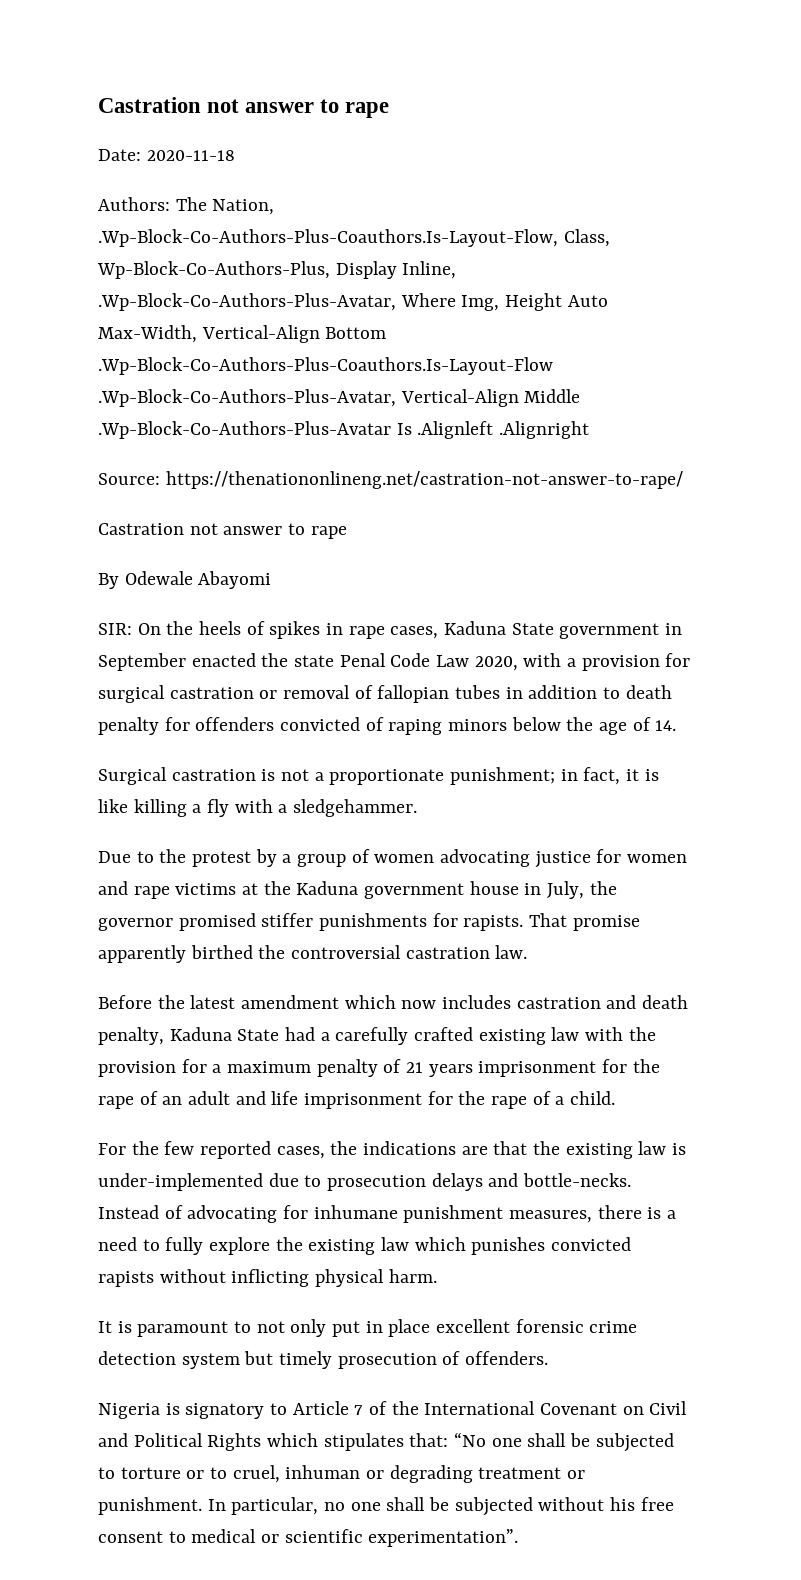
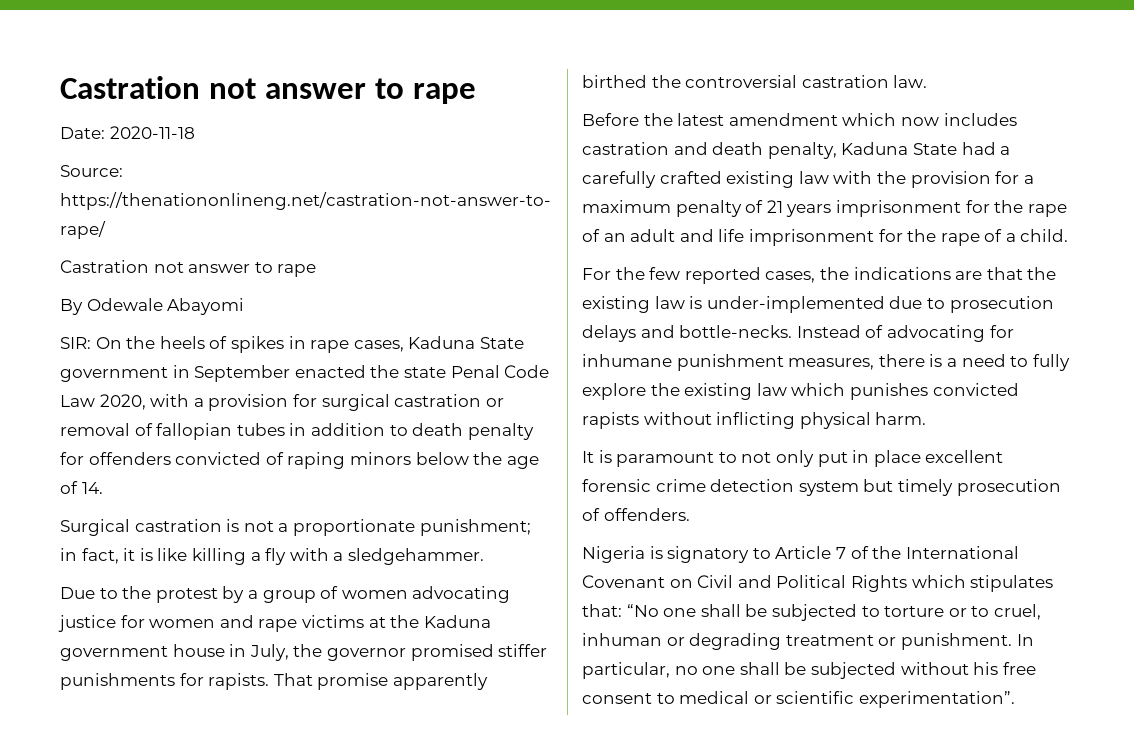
- Authors: The Nation, .Wp-Block-Co-Authors-Plus-Coauthors.Is-Layout-Flow, Class, Wp-Block-Co-Authors-Plus, Display Inline, .Wp-Block-Co-Authors-Plus-Avatar, Where Img, Height Auto Max-Width, Vertical-Align Bottom .Wp-Block-Co-Authors-Plus-Coauthors.Is-Layout-Flow .Wp-Block-Co-Authors-Plus-Avatar, Vertical-Align Middle .Wp-Block-Co-Authors-Plus-Avatar Is .Alignleft .Alignright

